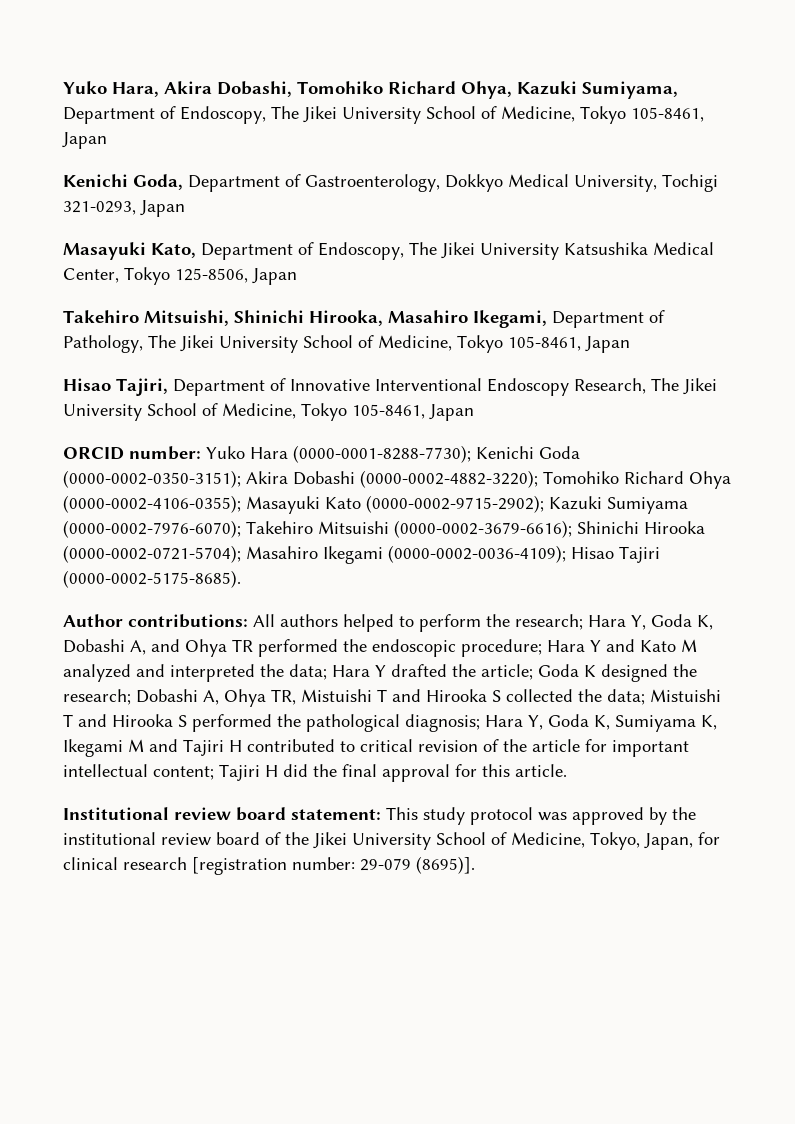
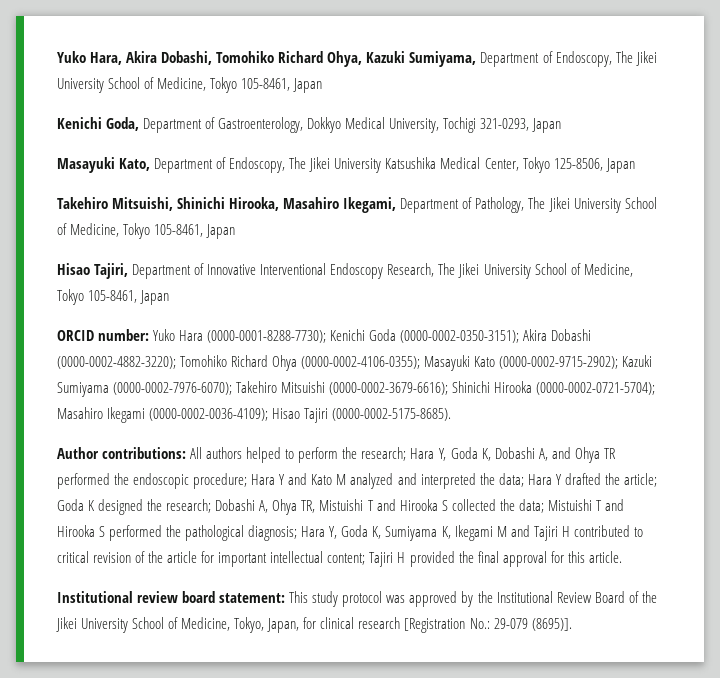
- Tajiri H did the final approval for this article.
+ Tajiri H provided the final approval for this article.
- Institutional review board statement: This study protocol was approved by the institutional review board of the Jikei University School of Medicine, Tokyo, Japan, for clinical research [registration number: 29-079 (8695)].
+ Institutional review board statement: This study protocol was approved by the Institutional Review Board of the Jikei University School of Medicine, Tokyo, Japan, for clinical research [Registration No.: 29-079 (8695)].

